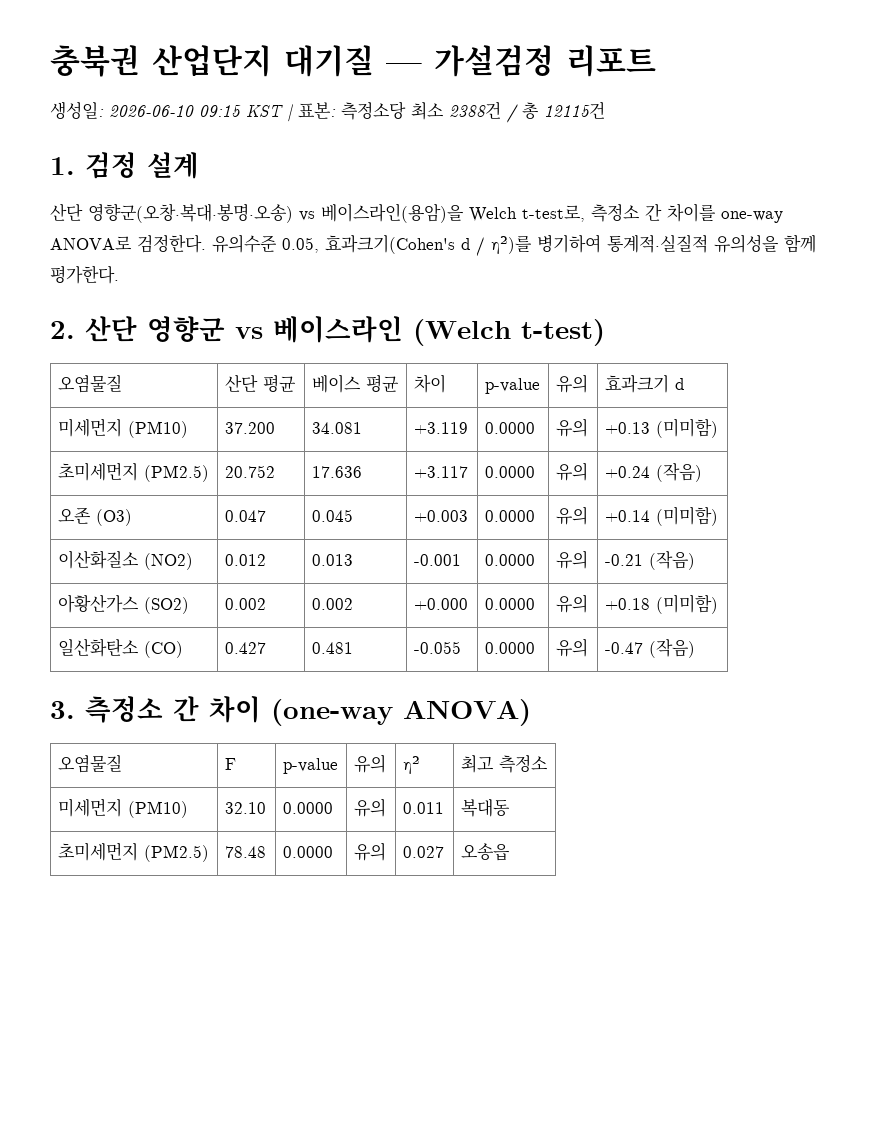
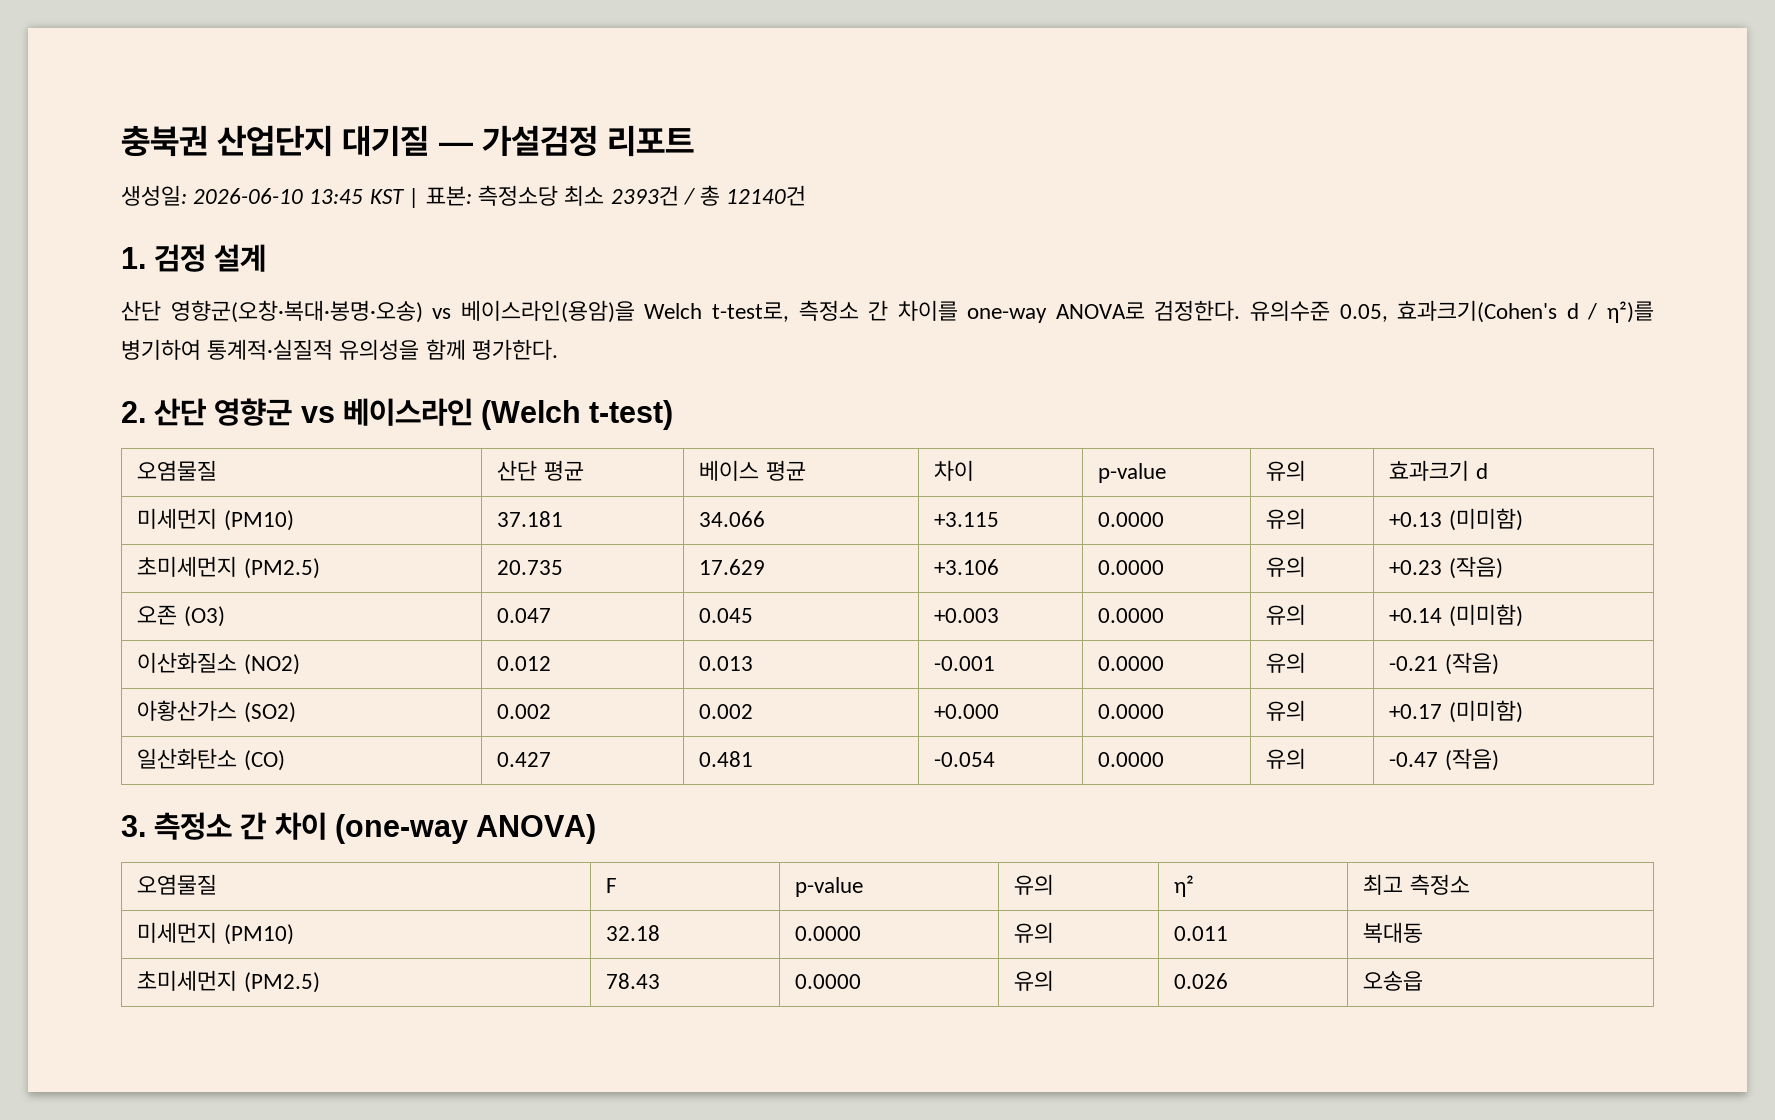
- 생성일: 2026-06-10 09:15 KST | 표본: 측정소당 최소 2388건 / 총 12115건
+ 생성일: 2026-06-10 13:45 KST | 표본: 측정소당 최소 2393건 / 총 12140건
- 미세먼지 (PM10) | 37.200 | 34.081 | +3.119 | 0.0000 | 유의 | +0.13 (미미함)
+ 미세먼지 (PM10) | 37.181 | 34.066 | +3.115 | 0.0000 | 유의 | +0.13 (미미함)
- 초미세먼지 (PM2.5) | 20.752 | 17.636 | +3.117 | 0.0000 | 유의 | +0.24 (작음)
+ 초미세먼지 (PM2.5) | 20.735 | 17.629 | +3.106 | 0.0000 | 유의 | +0.23 (작음)
- 아황산가스 (SO2) | 0.002 | 0.002 | +0.000 | 0.0000 | 유의 | +0.18 (미미함)
+ 아황산가스 (SO2) | 0.002 | 0.002 | +0.000 | 0.0000 | 유의 | +0.17 (미미함)
- 일산화탄소 (CO) | 0.427 | 0.481 | -0.055 | 0.0000 | 유의 | -0.47 (작음)
+ 일산화탄소 (CO) | 0.427 | 0.481 | -0.054 | 0.0000 | 유의 | -0.47 (작음)
- 미세먼지 (PM10) | 32.10 | 0.0000 | 유의 | 0.011 | 복대동
+ 미세먼지 (PM10) | 32.18 | 0.0000 | 유의 | 0.011 | 복대동
- 초미세먼지 (PM2.5) | 78.48 | 0.0000 | 유의 | 0.027 | 오송읍
+ 초미세먼지 (PM2.5) | 78.43 | 0.0000 | 유의 | 0.026 | 오송읍

